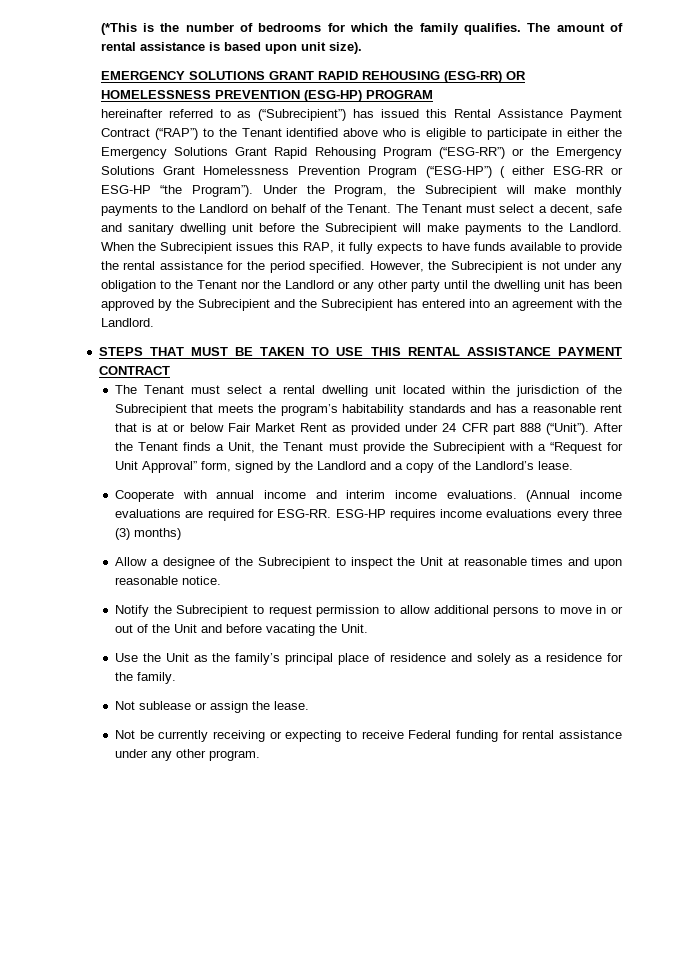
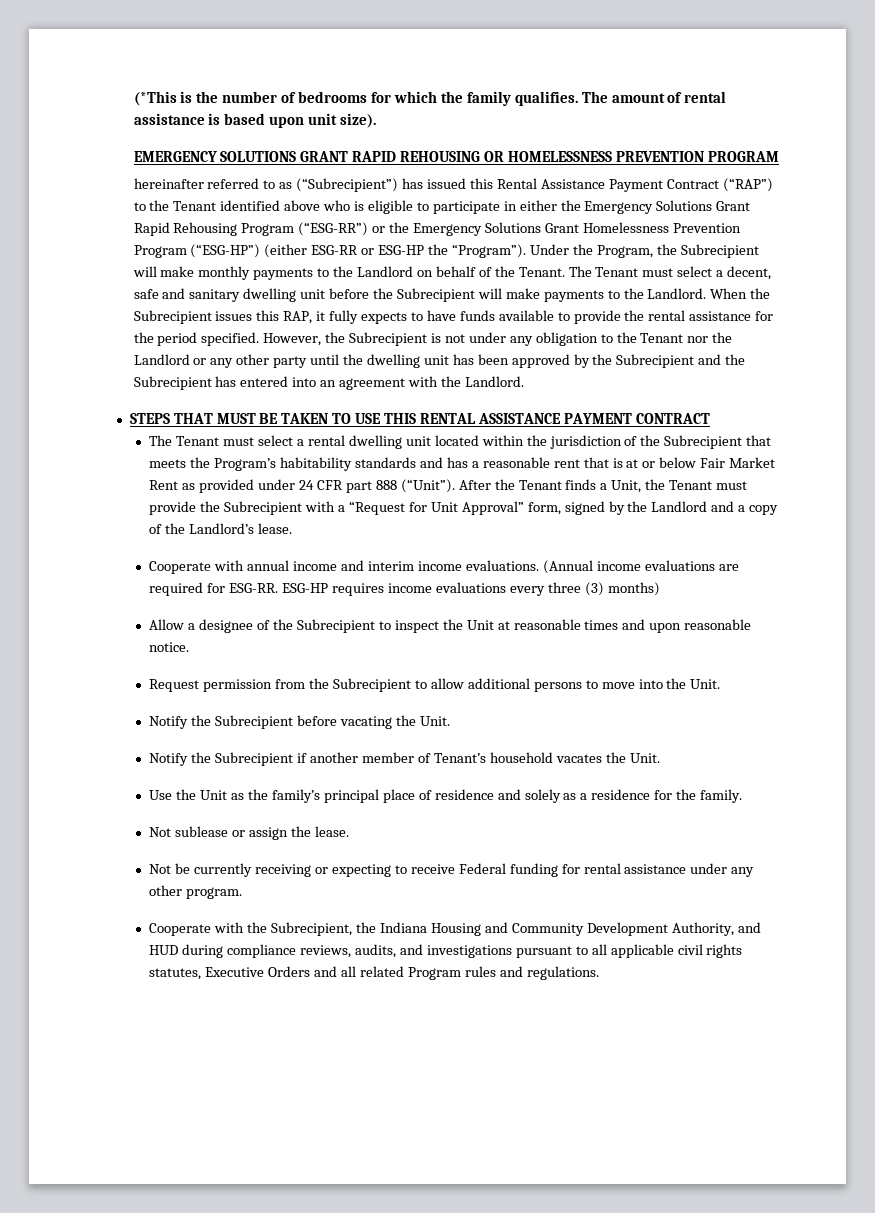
- EMERGENCY SOLUTIONS GRANT RAPID REHOUSING (ESG-RR) OR HOMELESSNESS PREVENTION (ESG-HP) PROGRAM
+ EMERGENCY SOLUTIONS GRANT RAPID REHOUSING OR HOMELESSNESS PREVENTION PROGRAM
- hereinafter referred to as (“Subrecipient”) has issued this Rental Assistance Payment Contract (“RAP”) to the Tenant identified above who is eligible to participate in either the Emergency Solutions Grant Rapid Rehousing Program (“ESG-RR”) or the Emergency Solutions Grant Homelessness Prevention Program (“ESG-HP”) ( either ESG-RR or ESG-HP “the Program”).
+ hereinafter referred to as (“Subrecipient”) has issued this Rental Assistance Payment Contract (“RAP”) to the Tenant identified above who is eligible to participate in either the Emergency Solutions Grant Rapid Rehousing Program (“ESG-RR”) or the Emergency Solutions Grant Homelessness Prevention Program (“ESG-HP”) (either ESG-RR or ESG-HP the “Program”).
- The Tenant must select a rental dwelling unit located within the jurisdiction of the Subrecipient that meets the program’s habitability standards and has a reasonable rent that is at or below Fair Market Rent as provided under 24 CFR part 888 (“Unit”).
+ The Tenant must select a rental dwelling unit located within the jurisdiction of the Subrecipient that meets the Program’s habitability standards and has a reasonable rent that is at or below Fair Market Rent as provided under 24 CFR part 888 (“Unit”).
- Notify the Subrecipient to request permission to allow additional persons to move in or out of the Unit and before vacating the Unit.
+ Request permission from the Subrecipient to allow additional persons to move into the Unit.
+ Notify the Subrecipient before vacating the Unit.
+ Notify the Subrecipient if another member of Tenant’s household vacates the Unit.
+ Cooperate with the Subrecipient, the Indiana Housing and Community Development Authority, and HUD during compliance reviews, audits, and investigations pursuant to all applicable civil rights statutes, Executive Orders and all related Program rules and regulations.

